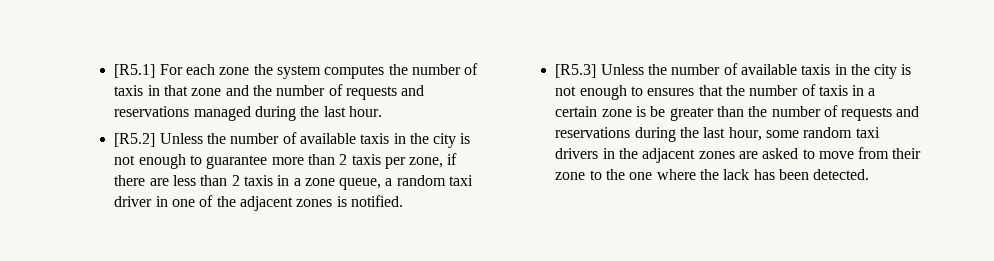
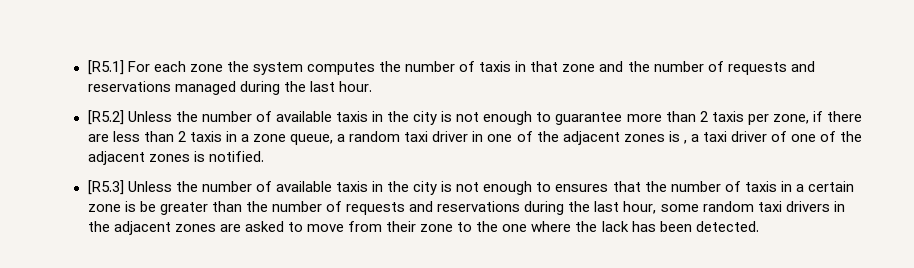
- [R5.2] Unless the number of available taxis in the city is not enough to guarantee more than 2 taxis per zone, if there are less than 2 taxis in a zone queue, a random taxi driver in one of the adjacent zones is notified.
+ [R5.2] Unless the number of available taxis in the city is not enough to guarantee more than 2 taxis per zone, if there are less than 2 taxis in a zone queue, a random taxi driver in one of the adjacent zones is , a taxi driver of one of the adjacent zones is notified.

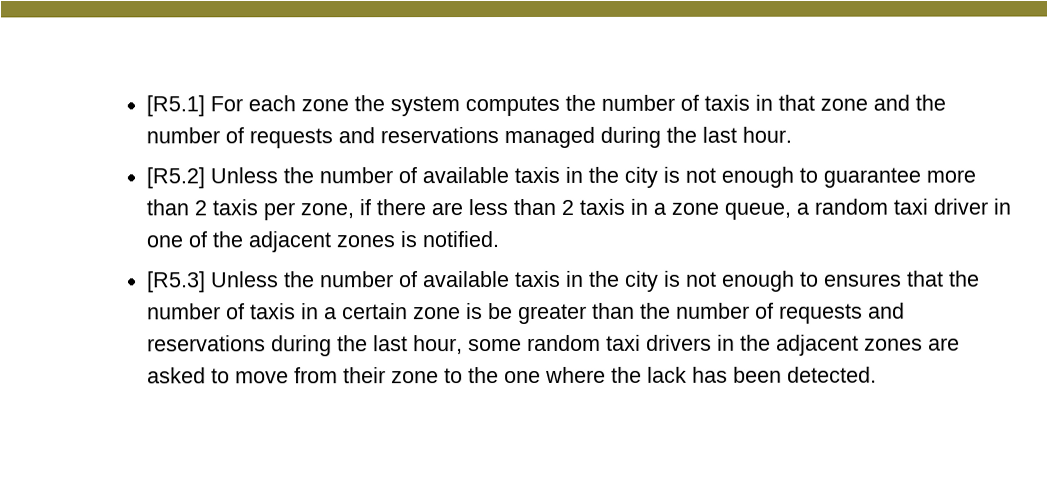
- [R5.2] Unless the number of available taxis in the city is not enough to guarantee more than 2 taxis per zone, if there are less than 2 taxis in a zone queue, a random taxi driver in one of the adjacent zones is , a taxi driver of one of the adjacent zones is notified.
+ [R5.2] Unless the number of available taxis in the city is not enough to guarantee more than 2 taxis per zone, if there are less than 2 taxis in a zone queue, a random taxi driver in one of the adjacent zones is notified.

